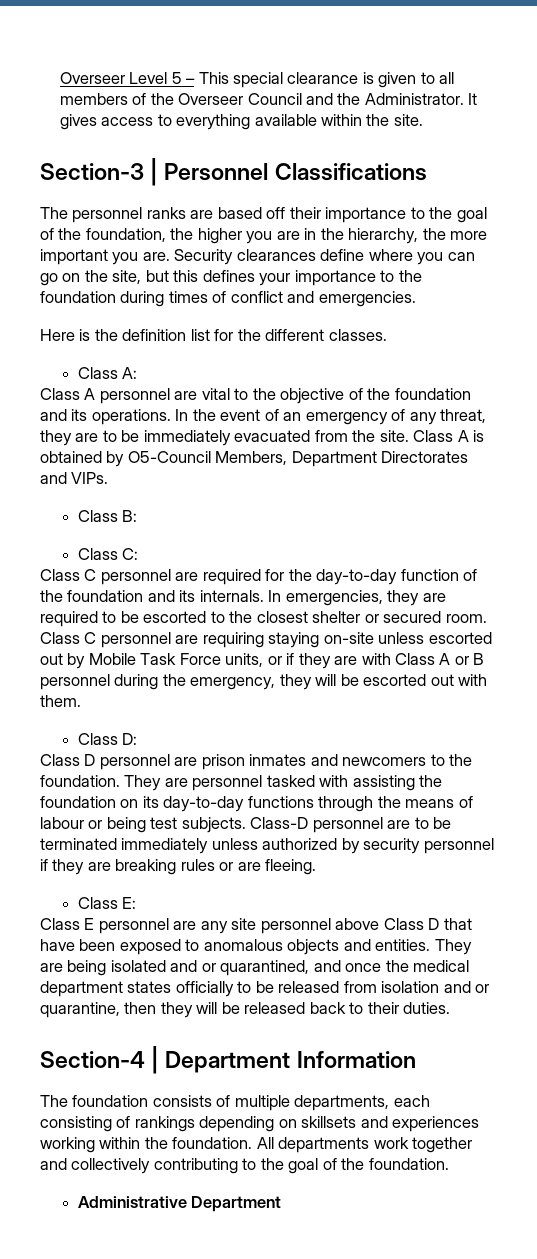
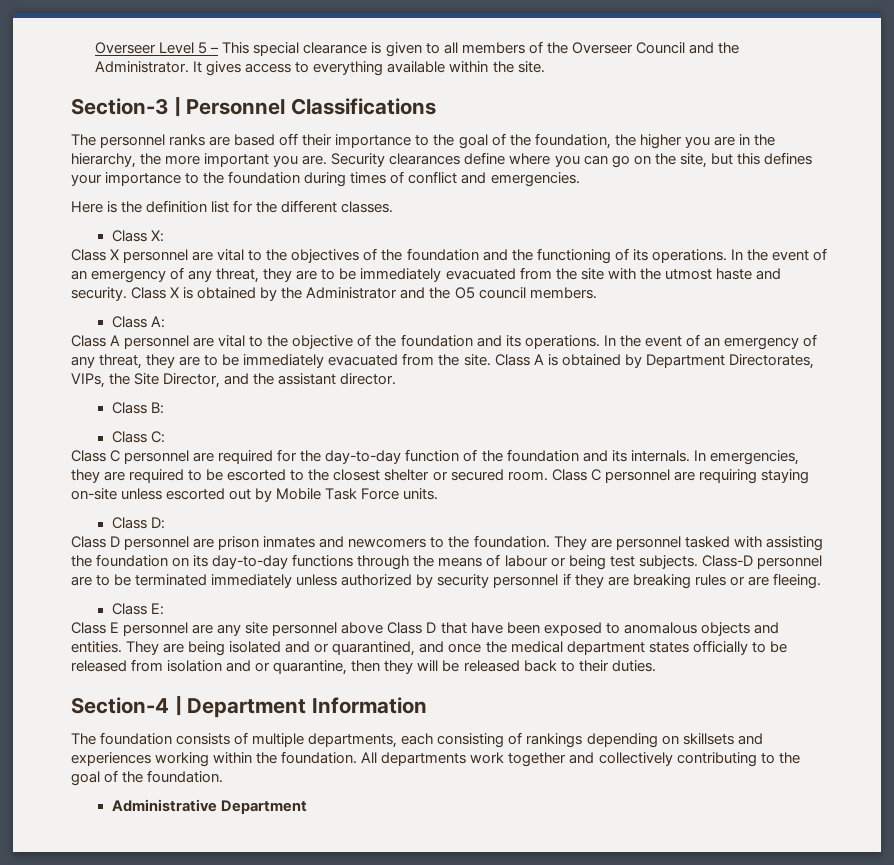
+ Class X:
+ Class X personnel are vital to the objectives of the foundation and the functioning of its operations. In the event of an emergency of any threat, they are to be immediately evacuated from the site with the utmost haste and security. Class X is obtained by the Administrator and the O5 council members.
- Class A is obtained by O5-Council Members, Department Directorates and VIPs.
+ Class A is obtained by Department Directorates, VIPs, the Site Director, and the assistant director.
- Class C personnel are requiring staying on-site unless escorted out by Mobile Task Force units, or if they are with Class A or B personnel during the emergency, they will be escorted out with them.
+ Class C personnel are requiring staying on-site unless escorted out by Mobile Task Force units.

